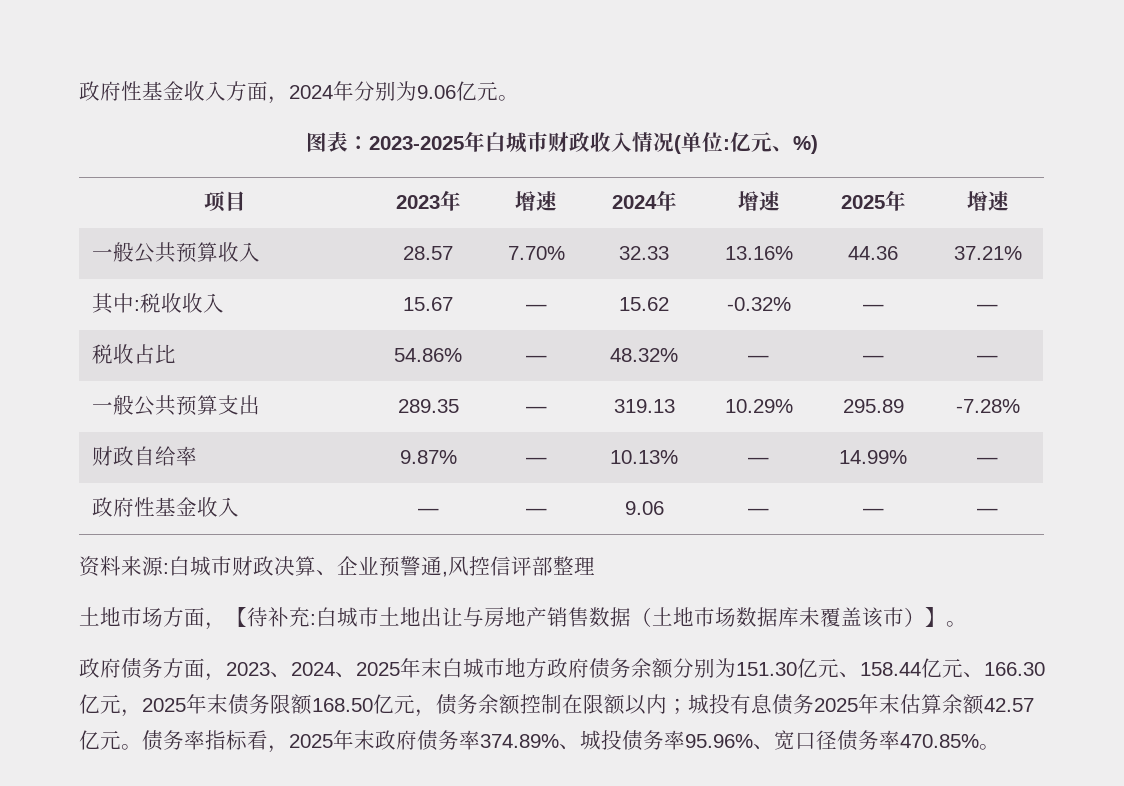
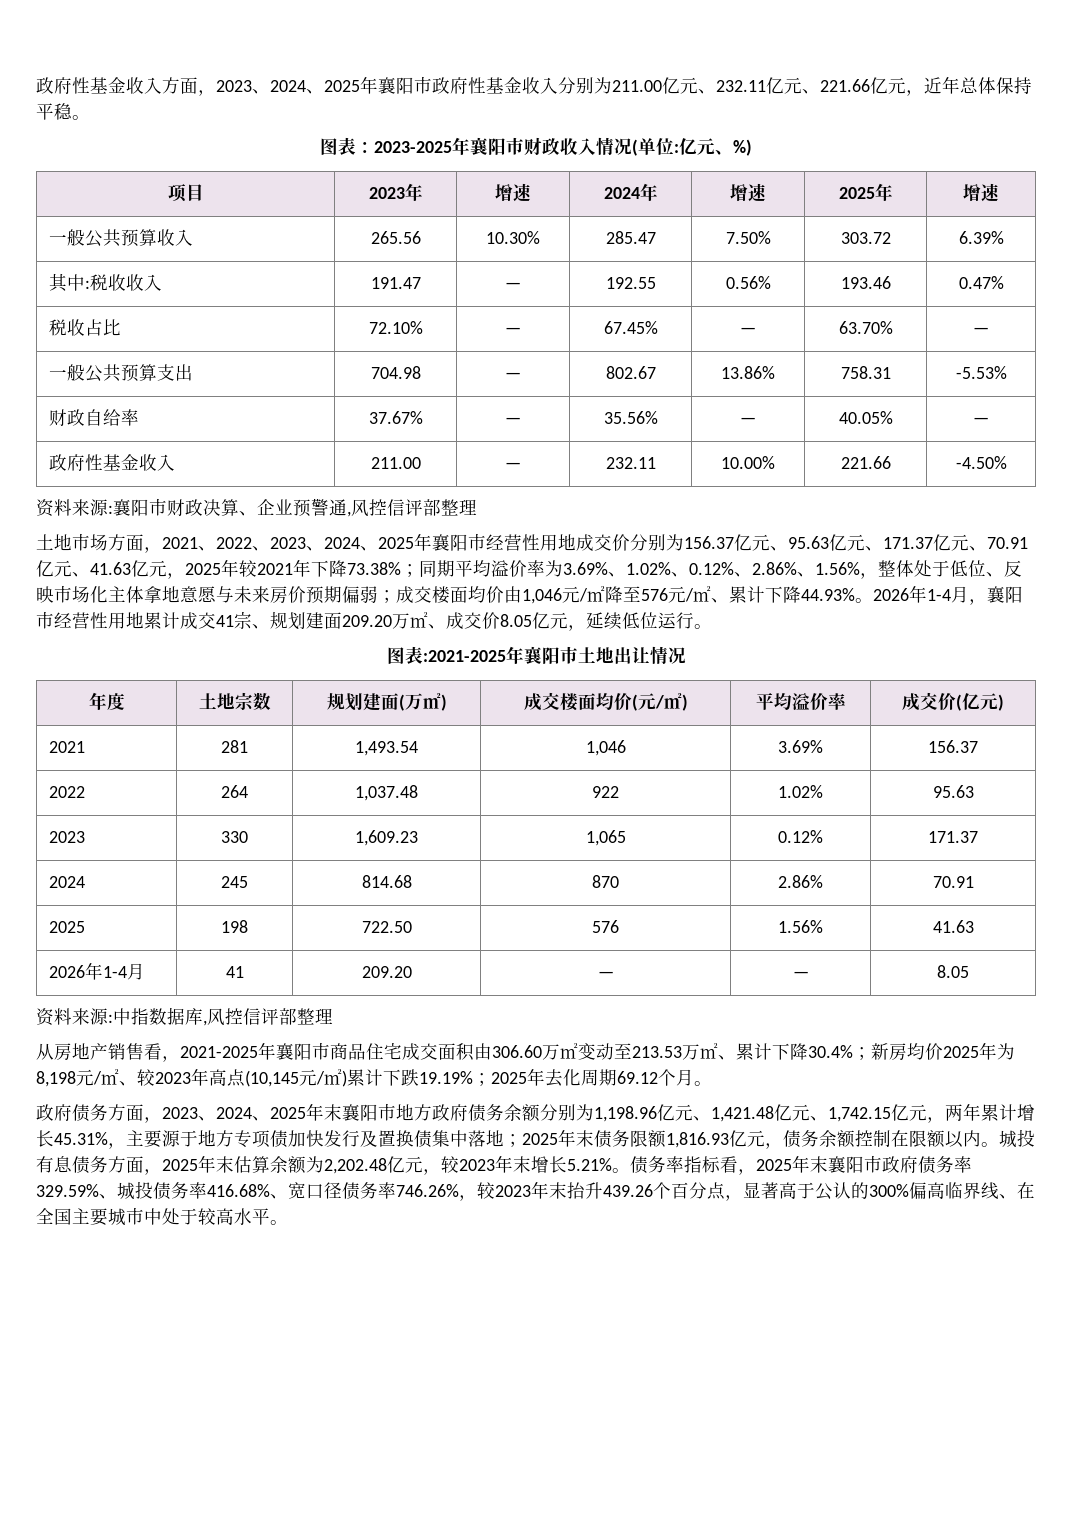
- 政府性基金收入方面，2024年分别为9.06亿元。
+ 政府性基金收入方面，2023、2024、2025年襄阳市政府性基金收入分别为211.00亿元、232.11亿元、221.66亿元，近年总体保持平稳。
- 图表：2023-2025年白城市财政收入情况(单位:亿元、%)
+ 图表：2023-2025年襄阳市财政收入情况(单位:亿元、%)
- 一般公共预算收入 | 28.57 | 7.70% | 32.33 | 13.16% | 44.36 | 37.21%
+ 一般公共预算收入 | 265.56 | 10.30% | 285.47 | 7.50% | 303.72 | 6.39%
- 其中:税收收入 | 15.67 | — | 15.62 | -0.32% | — | —
+ 其中:税收收入 | 191.47 | — | 192.55 | 0.56% | 193.46 | 0.47%
- 税收占比 | 54.86% | — | 48.32% | — | — | —
+ 税收占比 | 72.10% | — | 67.45% | — | 63.70% | —
- 一般公共预算支出 | 289.35 | — | 319.13 | 10.29% | 295.89 | -7.28%
+ 一般公共预算支出 | 704.98 | — | 802.67 | 13.86% | 758.31 | -5.53%
- 财政自给率 | 9.87% | — | 10.13% | — | 14.99% | —
+ 财政自给率 | 37.67% | — | 35.56% | — | 40.05% | —
- 政府性基金收入 | — | — | 9.06 | — | — | —
- 资料来源:白城市财政决算、企业预警通,风控信评部整理
+ 政府性基金收入 | 211.00 | — | 232.11 | 10.00% | 221.66 | -4.50%
+ 资料来源:襄阳市财政决算、企业预警通,风控信评部整理
- 土地市场方面，【待补充:白城市土地出让与房地产销售数据（土地市场数据库未覆盖该市）】。
+ 土地市场方面，2021、2022、2023、2024、2025年襄阳市经营性用地成交价分别为156.37亿元、95.63亿元、171.37亿元、70.91亿元、41.63亿元，2025年较2021年下降73.38%；同期平均溢价率为3.69%、1.02%、0.12%、2.86%、1.56%，整体处于低位、反映市场化主体拿地意愿与未来房价预期偏弱；成交楼面均价由1,046元/㎡降至576元/㎡、累计下降44.93%。2026年1-4月，襄阳市经营性用地累计成交41宗、规划建面209.20万㎡、成交价8.05亿元，延续低位运行。
+ 图表:2021-2025年襄阳市土地出让情况
+ 年度 | 土地宗数 | 规划建面(万㎡) | 成交楼面均价(元/㎡) | 平均溢价率 | 成交价(亿元)
+ 2021 | 281 | 1,493.54 | 1,046 | 3.69% | 156.37
+ 2022 | 264 | 1,037.48 | 922 | 1.02% | 95.63
+ 2023 | 330 | 1,609.23 | 1,065 | 0.12% | 171.37
+ 2024 | 245 | 814.68 | 870 | 2.86% | 70.91
+ 2025 | 198 | 722.50 | 576 | 1.56% | 41.63
+ 2026年1-4月 | 41 | 209.20 | — | — | 8.05
+ 资料来源:中指数据库,风控信评部整理
+ 从房地产销售看，2021-2025年襄阳市商品住宅成交面积由306.60万㎡变动至213.53万㎡、累计下降30.4%；新房均价2025年为8,198元/㎡、较2023年高点(10,145元/㎡)累计下跌19.19%；2025年去化周期69.12个月。
- 政府债务方面，2023、2024、2025年末白城市地方政府债务余额分别为151.30亿元、158.44亿元、166.30亿元，2025年末债务限额168.50亿元，债务余额控制在限额以内；城投有息债务2025年末估算余额42.57亿元。
+ 政府债务方面，2023、2024、2025年末襄阳市地方政府债务余额分别为1,198.96亿元、1,421.48亿元、1,742.15亿元，两年累计增长45.31%，主要源于地方专项债加快发行及置换债集中落地；2025年末债务限额1,816.93亿元，债务余额控制在限额以内。城投有息债务方面，2025年末估算余额为2,202.48亿元，较2023年末增长5.21%。
- 债务率指标看，2025年末政府债务率374.89%、城投债务率95.96%、宽口径债务率470.85%。
+ 债务率指标看，2025年末襄阳市政府债务率329.59%、城投债务率416.68%、宽口径债务率746.26%，较2023年末抬升439.26个百分点，显著高于公认的300%偏高临界线、在全国主要城市中处于较高水平。

